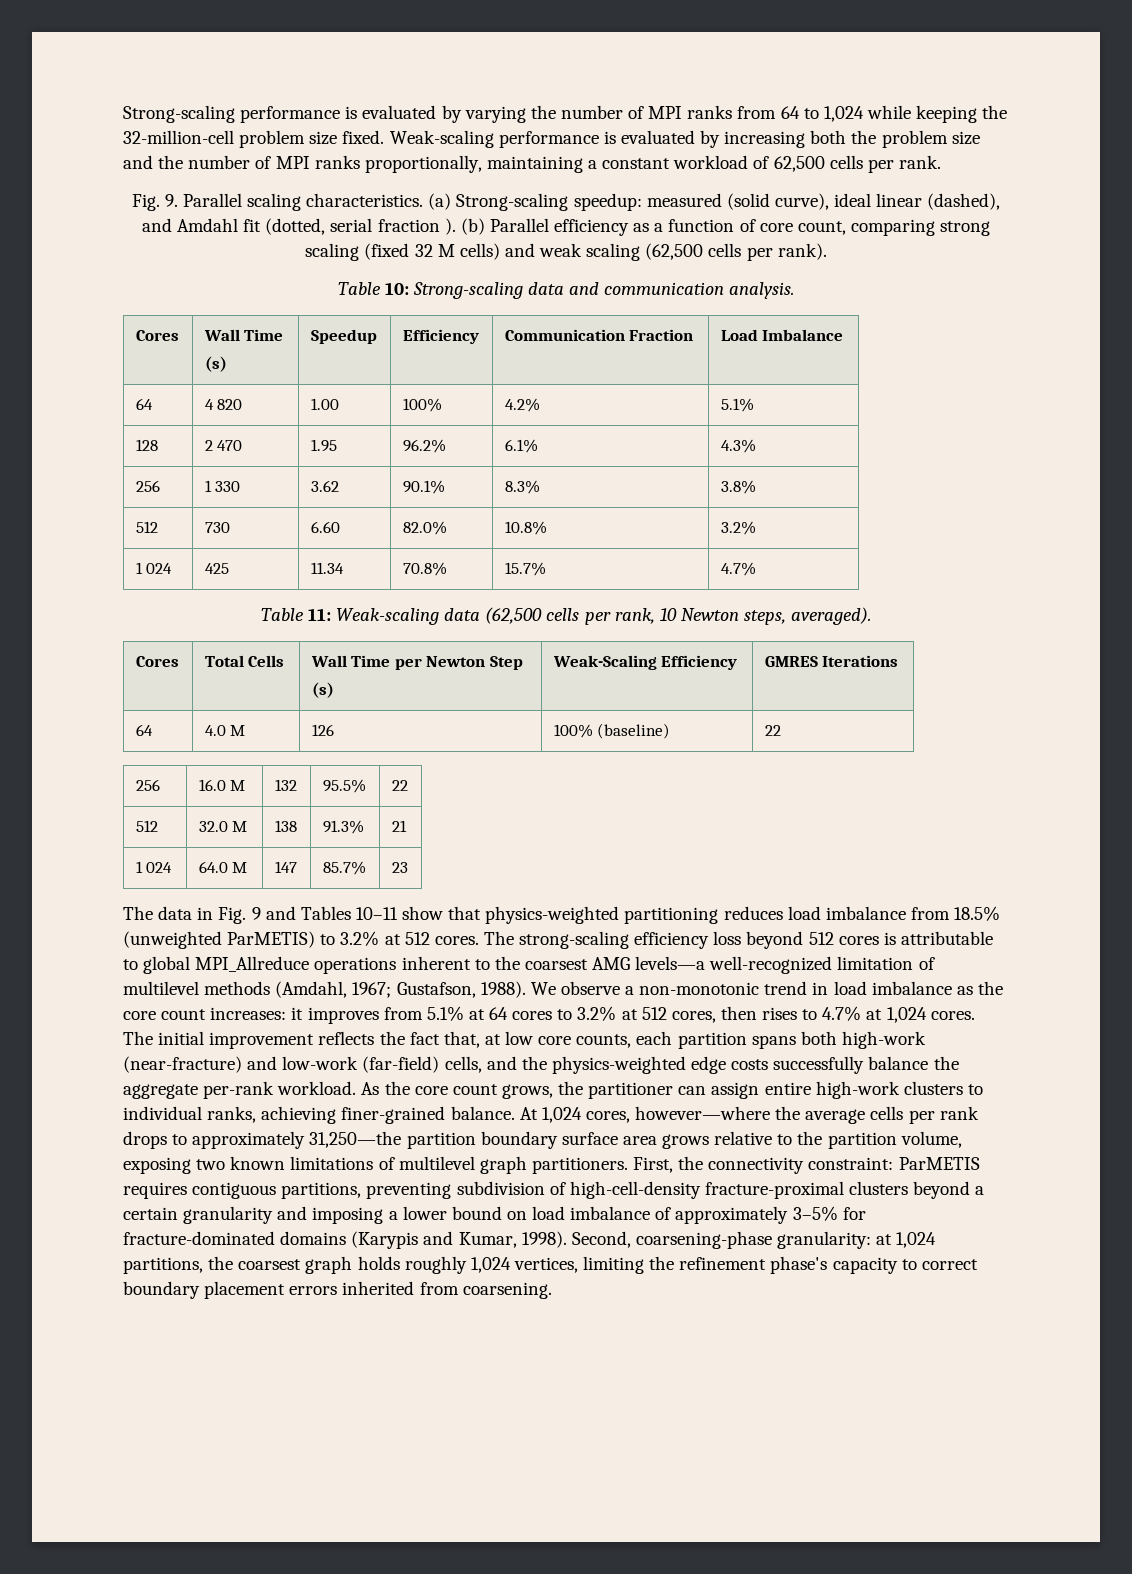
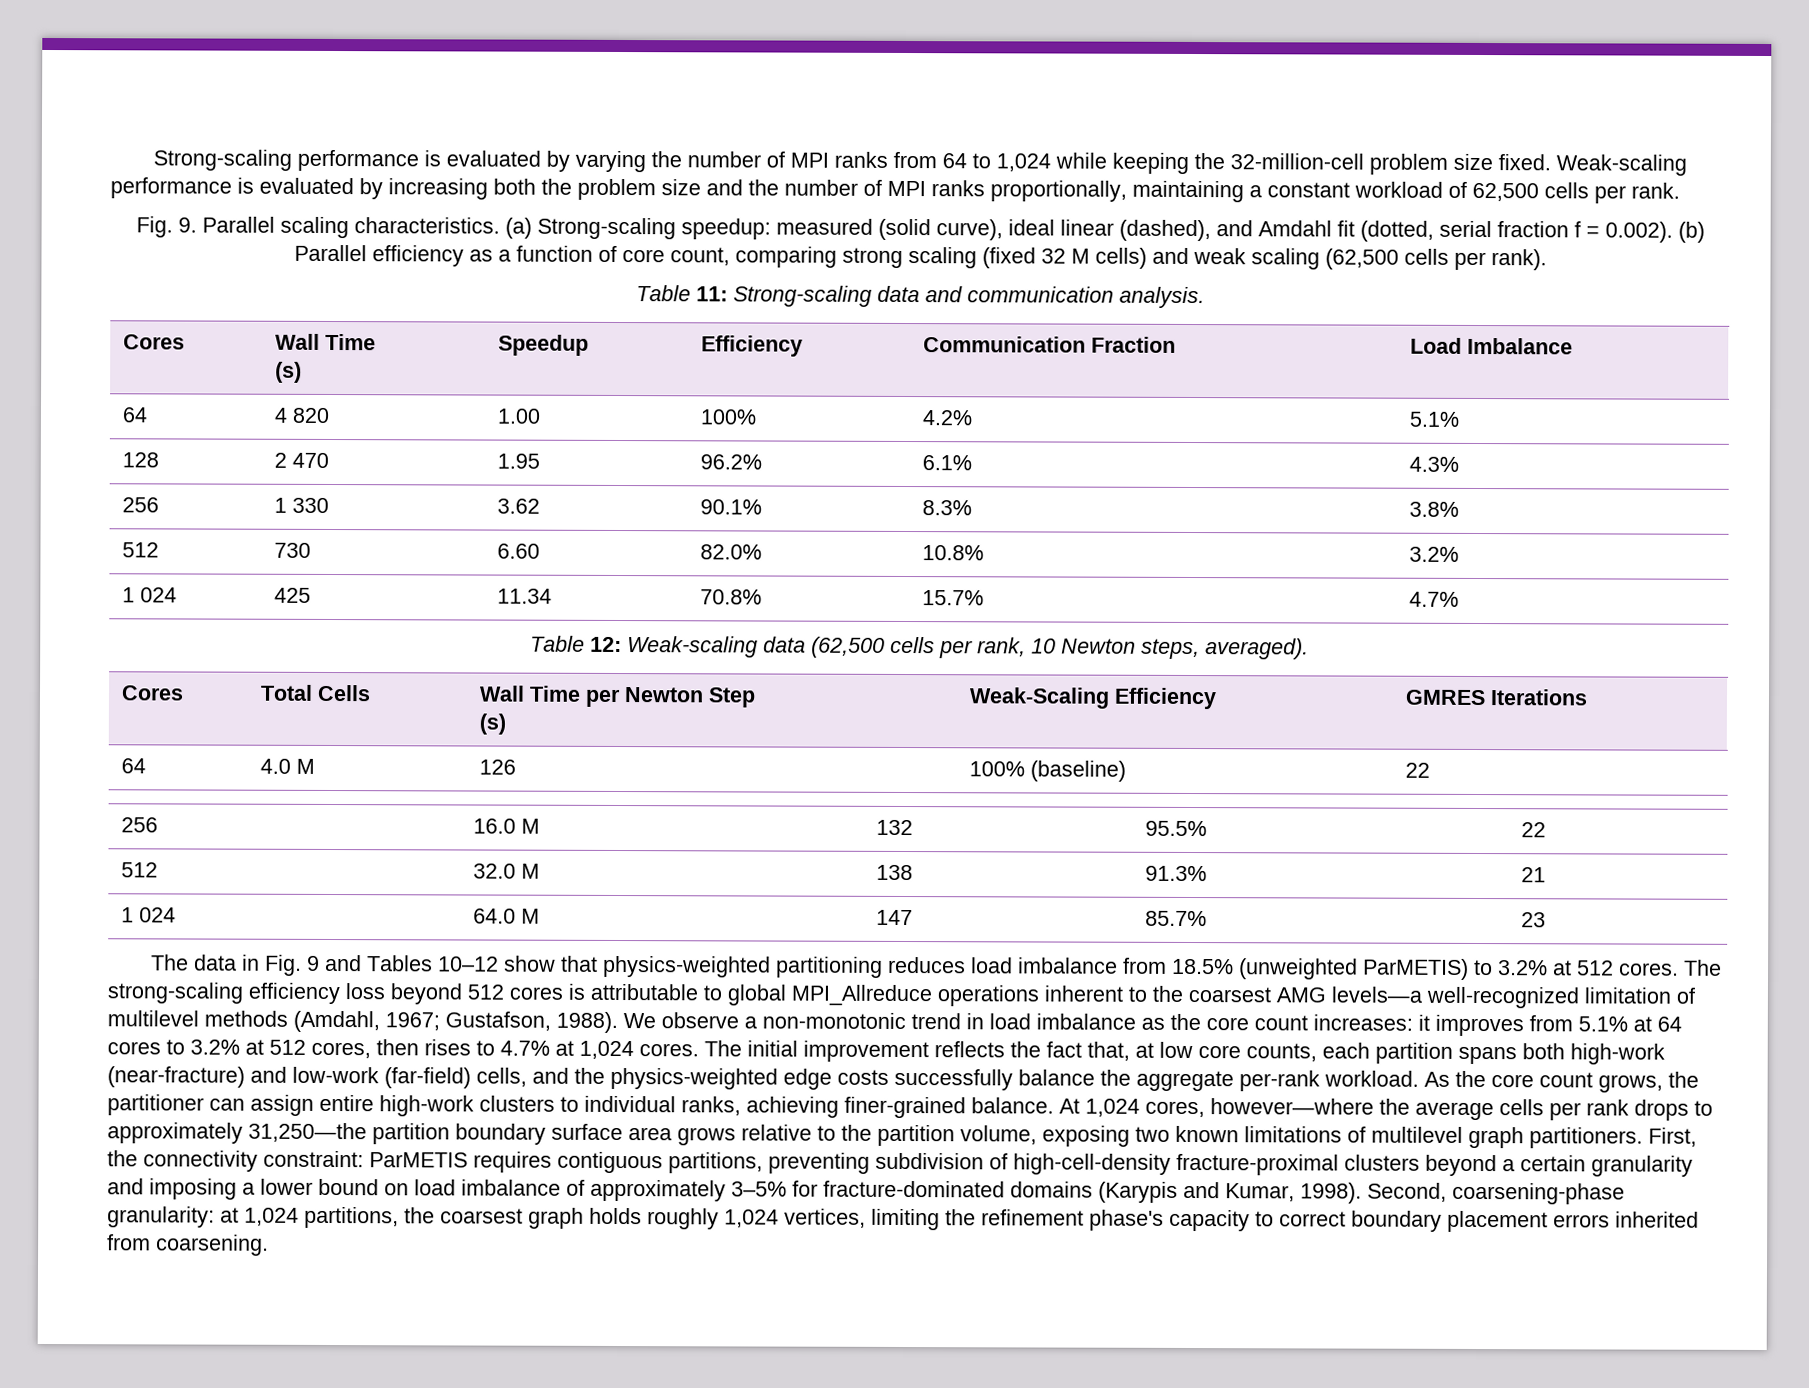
- (a) Strong-scaling speedup: measured (solid curve), ideal linear (dashed), and Amdahl fit (dotted, serial fraction ). (b) Parallel efficiency as a function of core count, comparing strong scaling (fixed 32 M cells) and weak scaling (62,500 cells per rank).
+ (a) Strong-scaling speedup: measured (solid curve), ideal linear (dashed), and Amdahl fit (dotted, serial fraction f = 0.002). (b) Parallel efficiency as a function of core count, comparing strong scaling (fixed 32 M cells) and weak scaling (62,500 cells per rank).
- Table 10: Strong-scaling data and communication analysis.
+ Table 11: Strong-scaling data and communication analysis.
- Table 11: Weak-scaling data (62,500 cells per rank, 10 Newton steps, averaged).
+ Table 12: Weak-scaling data (62,500 cells per rank, 10 Newton steps, averaged).
- The data in Fig. 9 and Tables 10–11 show that physics-weighted partitioning reduces load imbalance from 18.5% (unweighted ParMETIS) to 3.2% at 512 cores.
+ The data in Fig. 9 and Tables 10–12 show that physics-weighted partitioning reduces load imbalance from 18.5% (unweighted ParMETIS) to 3.2% at 512 cores.

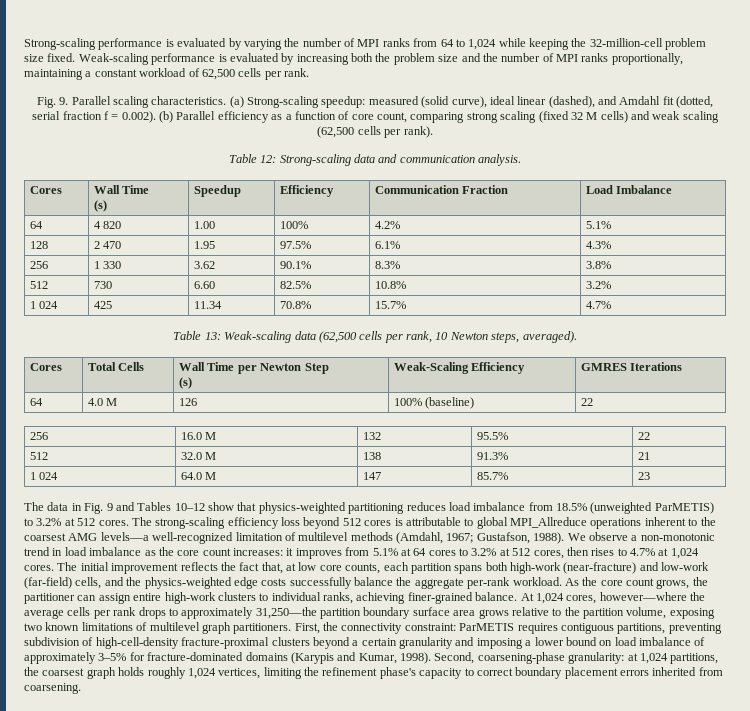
- Table 11: Strong-scaling data and communication analysis.
+ Table 12: Strong-scaling data and communication analysis.
- 128 | 2 470 | 1.95 | 96.2% | 6.1% | 4.3%
+ 128 | 2 470 | 1.95 | 97.5% | 6.1% | 4.3%
- 512 | 730 | 6.60 | 82.0% | 10.8% | 3.2%
+ 512 | 730 | 6.60 | 82.5% | 10.8% | 3.2%
- Table 12: Weak-scaling data (62,500 cells per rank, 10 Newton steps, averaged).
+ Table 13: Weak-scaling data (62,500 cells per rank, 10 Newton steps, averaged).

